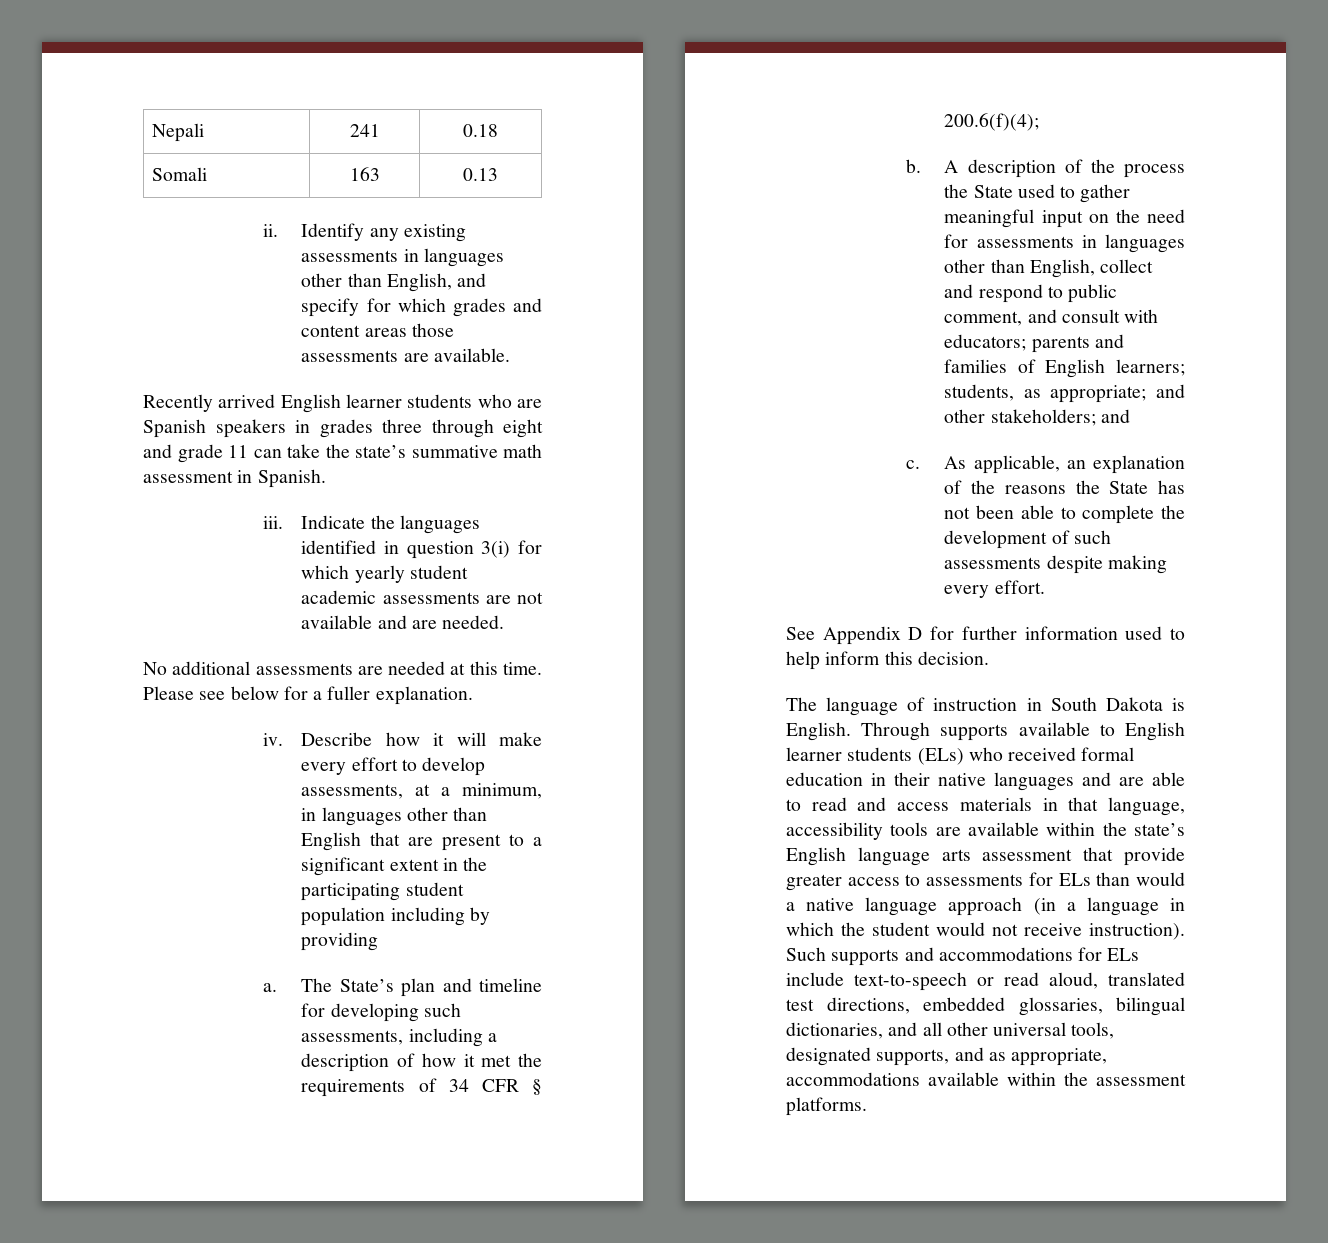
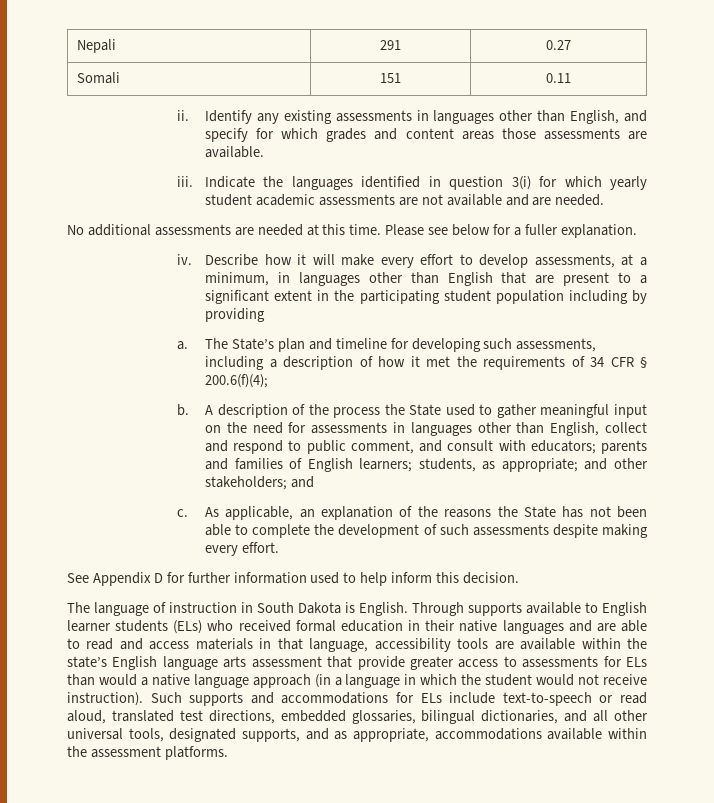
- Nepali | 241 | 0.18
+ Nepali | 291 | 0.27
- Somali | 163 | 0.13
+ Somali | 151 | 0.11
- Recently arrived English learner students who are Spanish speakers in grades three through eight and grade 11 can take the state’s summative math assessment in Spanish.

